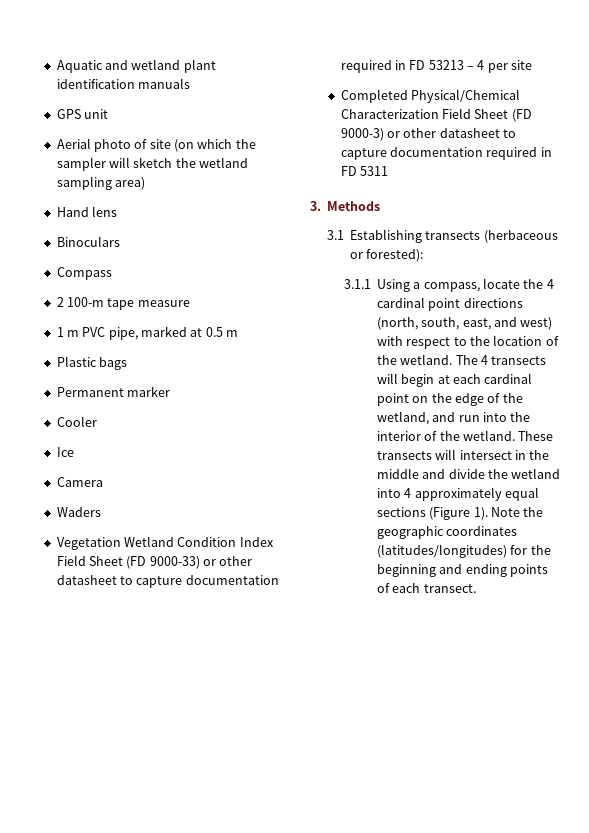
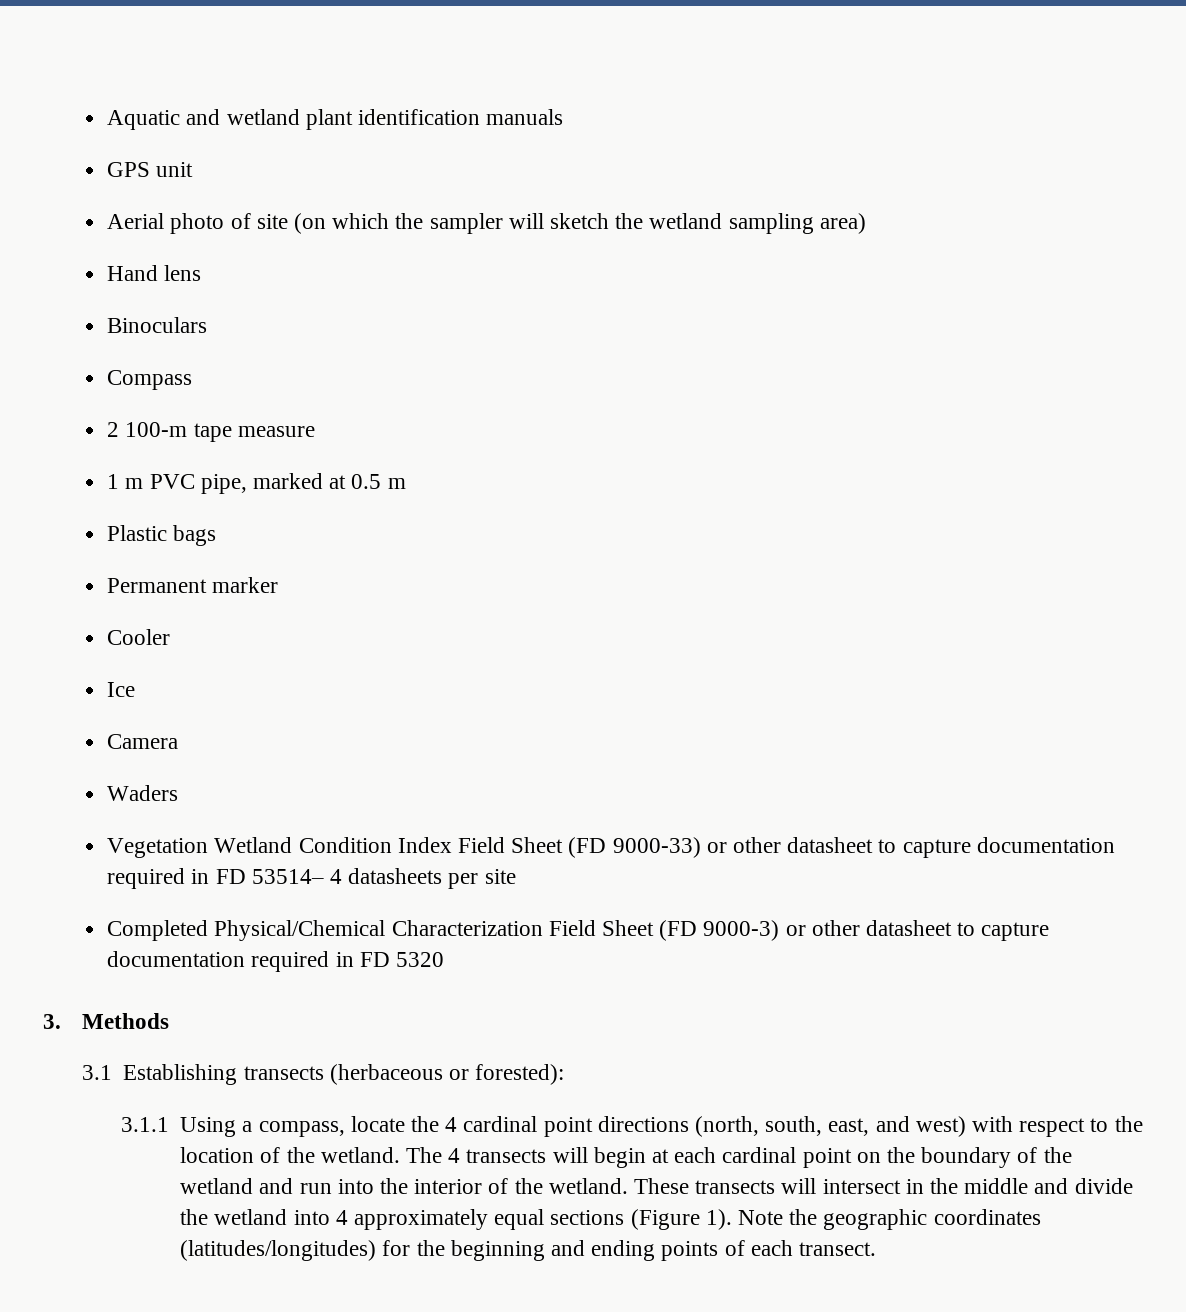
- Vegetation Wetland Condition Index Field Sheet (FD 9000-33) or other datasheet to capture documentation required in FD 53213 – 4 per site
+ Vegetation Wetland Condition Index Field Sheet (FD 9000-33) or other datasheet to capture documentation required in FD 53514– 4 datasheets per site
- Completed Physical/Chemical Characterization Field Sheet (FD 9000-3) or other datasheet to capture documentation required in FD 5311
+ Completed Physical/Chemical Characterization Field Sheet (FD 9000-3) or other datasheet to capture documentation required in FD 5320
- The 4 transects will begin at each cardinal point on the edge of the wetland, and run into the interior of the wetland.
+ The 4 transects will begin at each cardinal point on the boundary of the wetland and run into the interior of the wetland.

